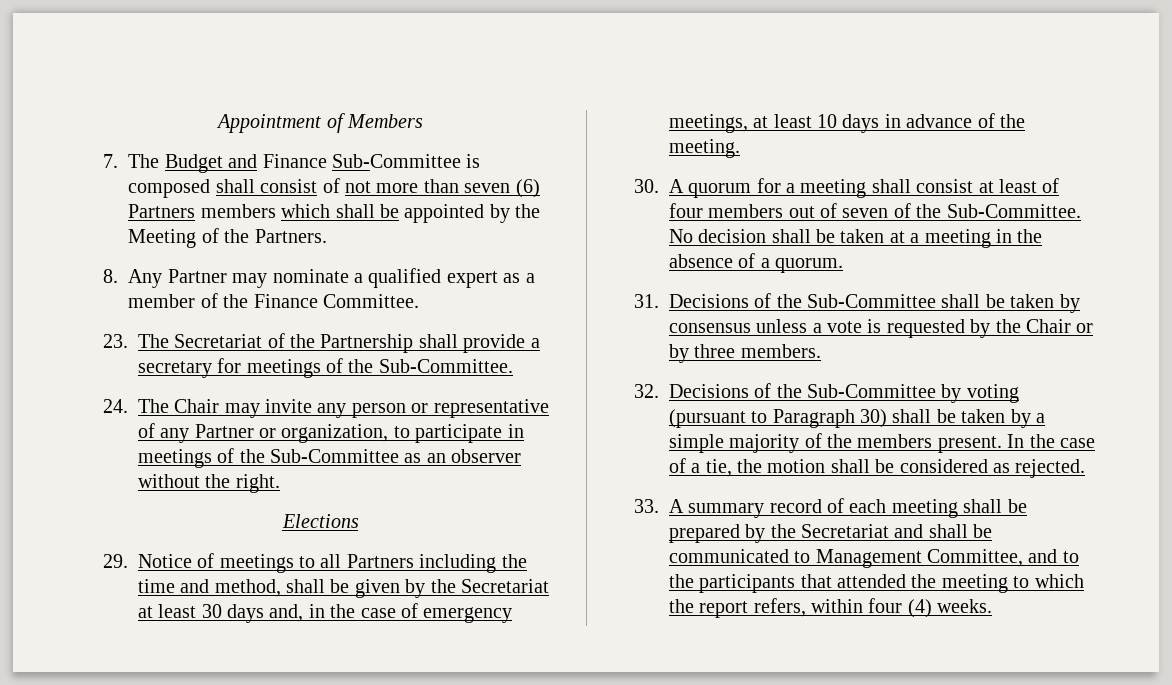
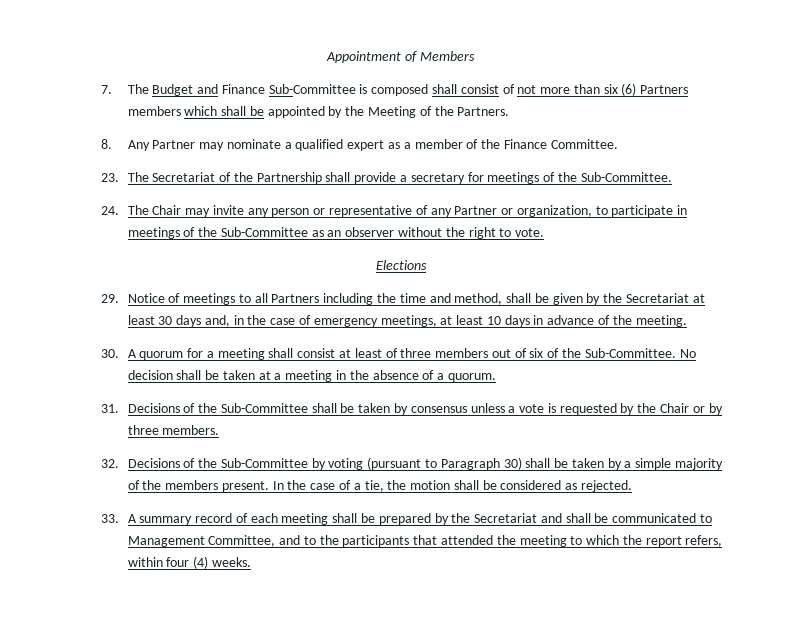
- 7. The Budget and Finance Sub-Committee is composed shall consist of not more than seven (6) Partners members which shall be appointed by the Meeting of the Partners.
+ 7. The Budget and Finance Sub-Committee is composed shall consist of not more than six (6) Partners members which shall be appointed by the Meeting of the Partners.
- 24. The Chair may invite any person or representative of any Partner or organization, to participate in meetings of the Sub-Committee as an observer without the right.
+ 24. The Chair may invite any person or representative of any Partner or organization, to participate in meetings of the Sub-Committee as an observer without the right to vote.
- 30. A quorum for a meeting shall consist at least of four members out of seven of the Sub-Committee.
+ 30. A quorum for a meeting shall consist at least of three members out of six of the Sub-Committee.

